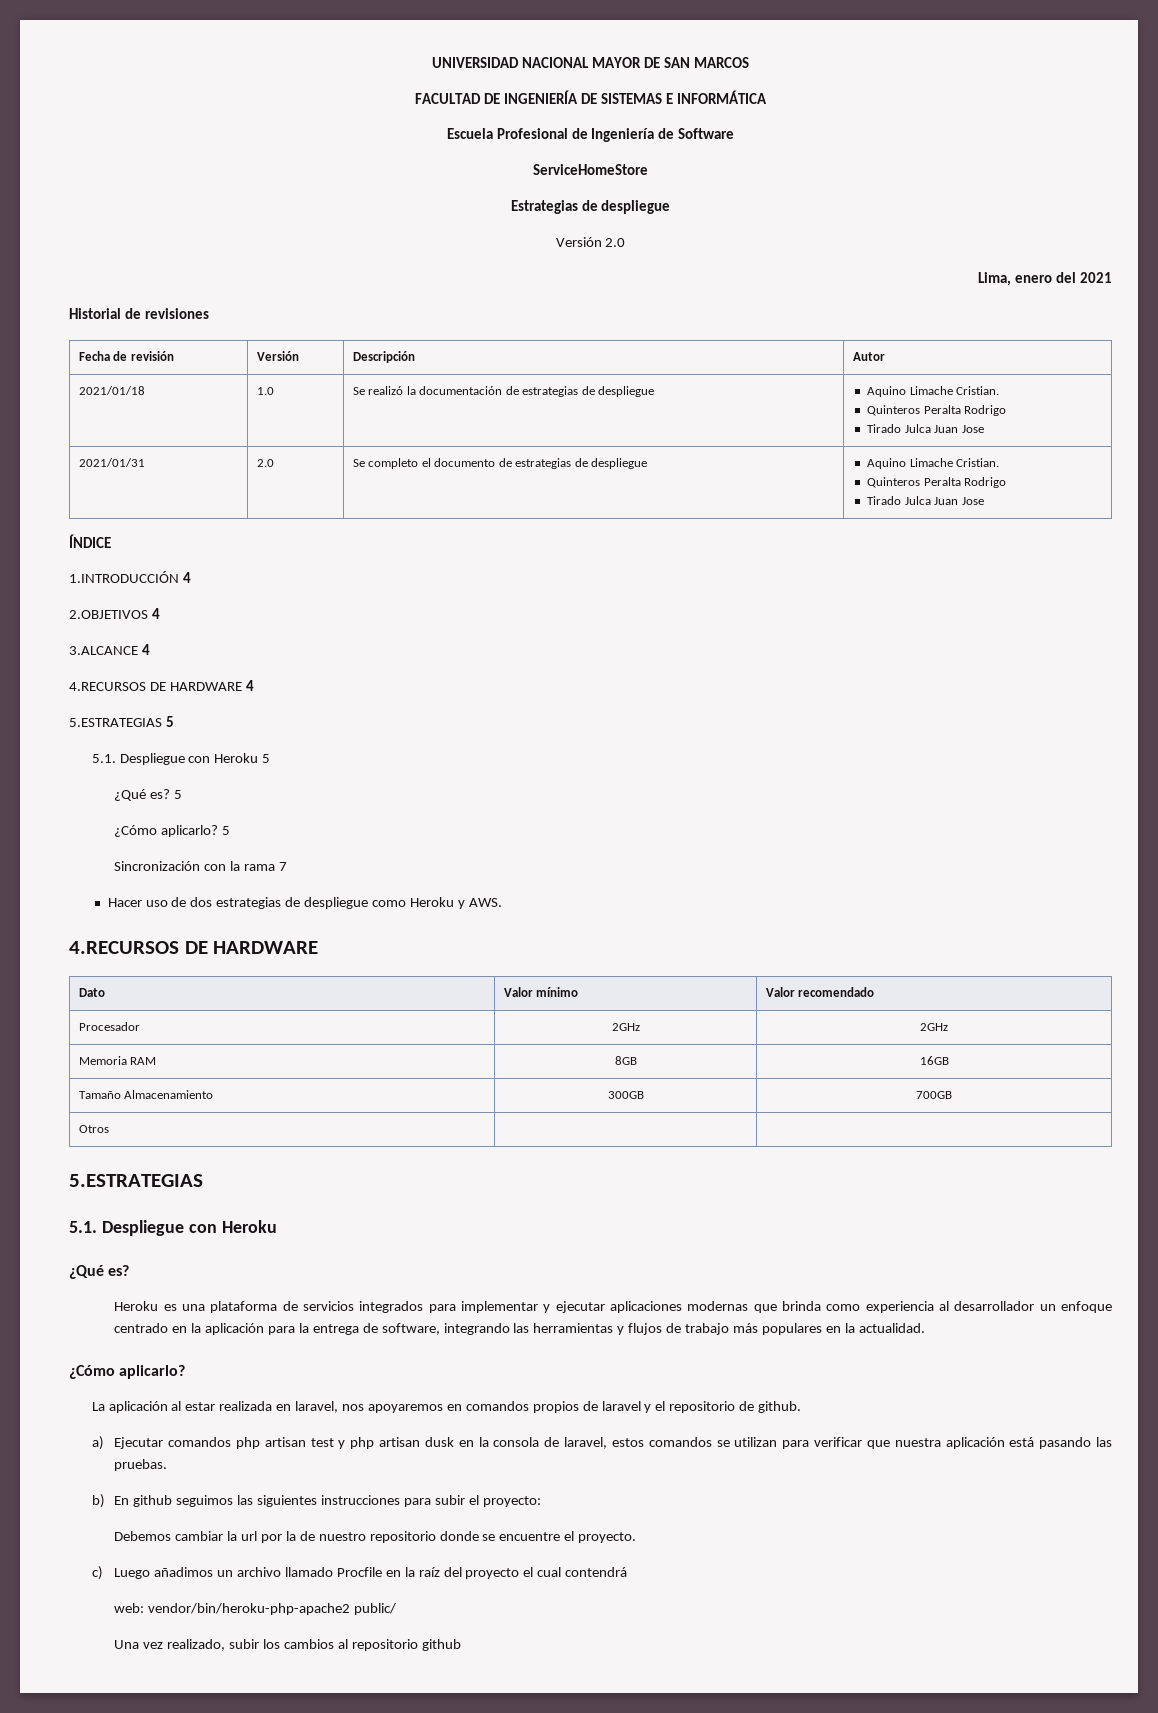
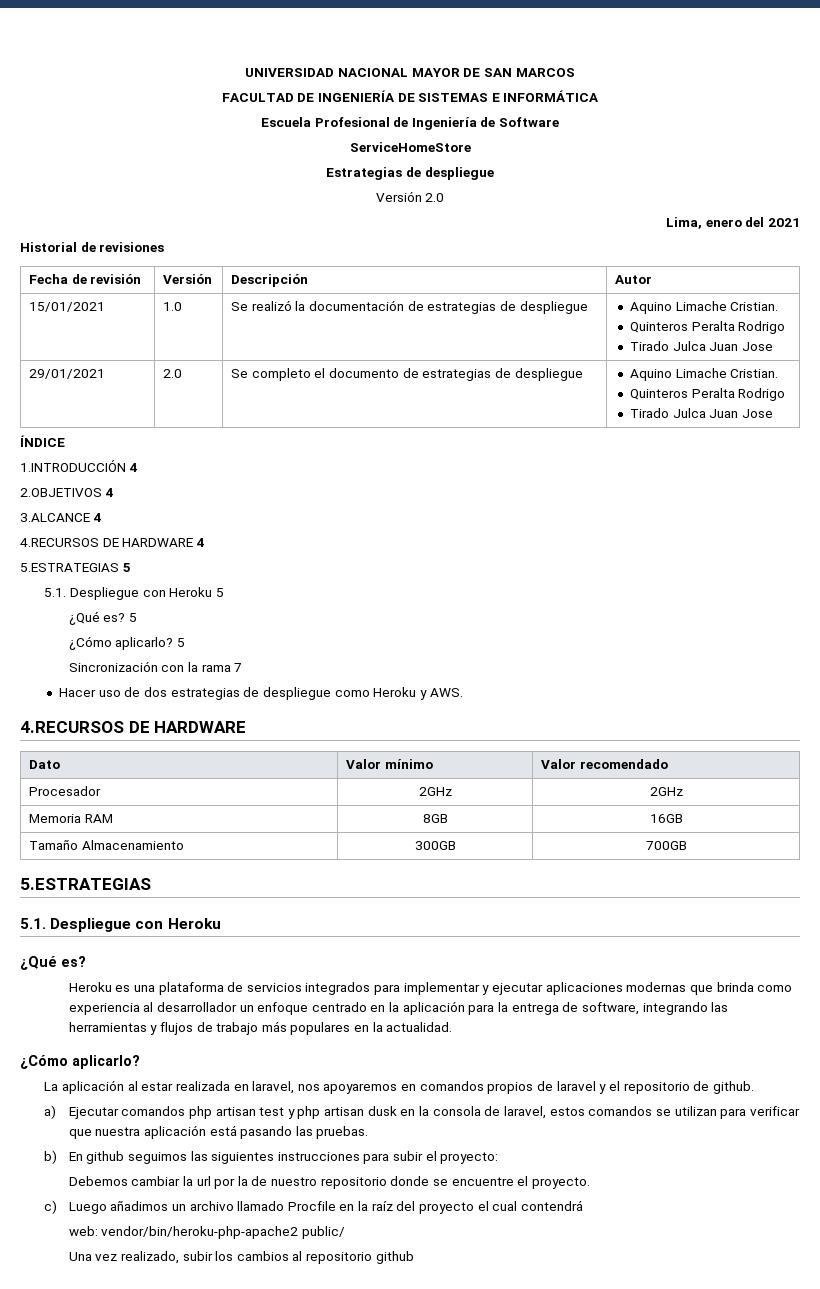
- 2021/01/18 | 1.0 | Se realizó la documentación de estrategias de despliegue | Aquino Limache Cristian.
+ 15/01/2021 | 1.0 | Se realizó la documentación de estrategias de despliegue | Aquino Limache Cristian.
- 2021/01/31 | 2.0 | Se completo el documento de estrategias de despliegue | Aquino Limache Cristian.
+ 29/01/2021 | 2.0 | Se completo el documento de estrategias de despliegue | Aquino Limache Cristian.
- Otros | |

